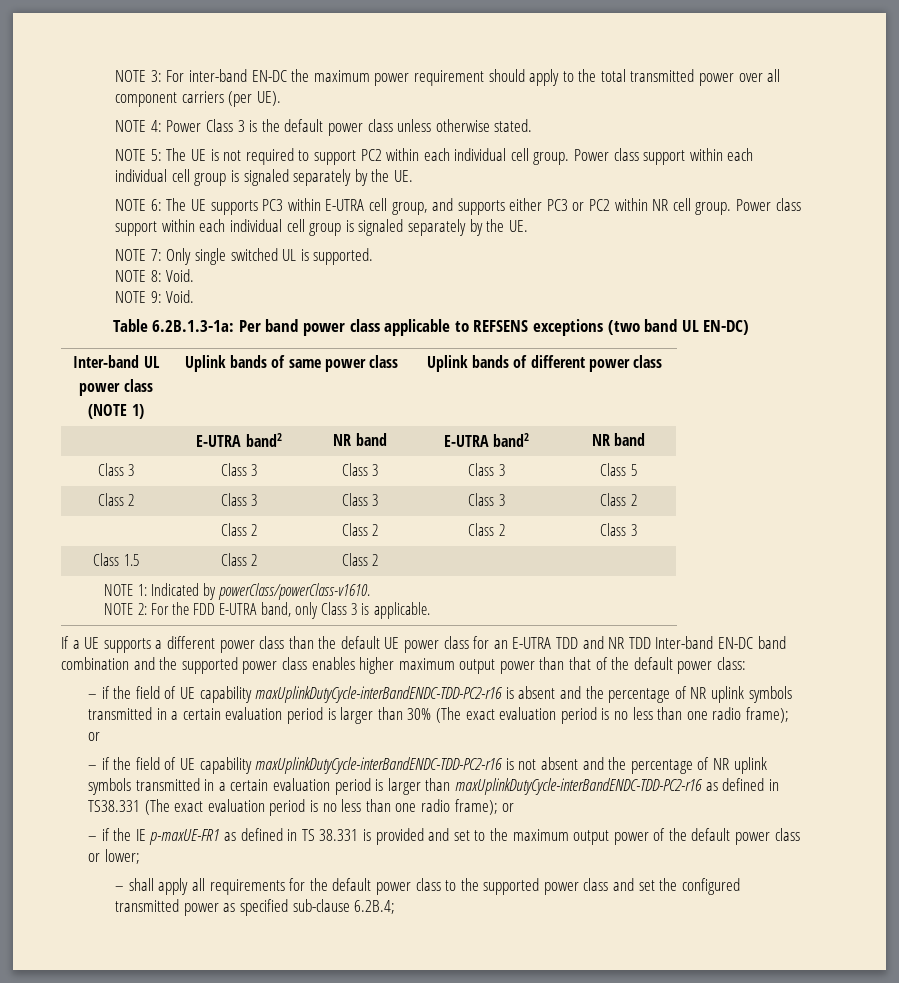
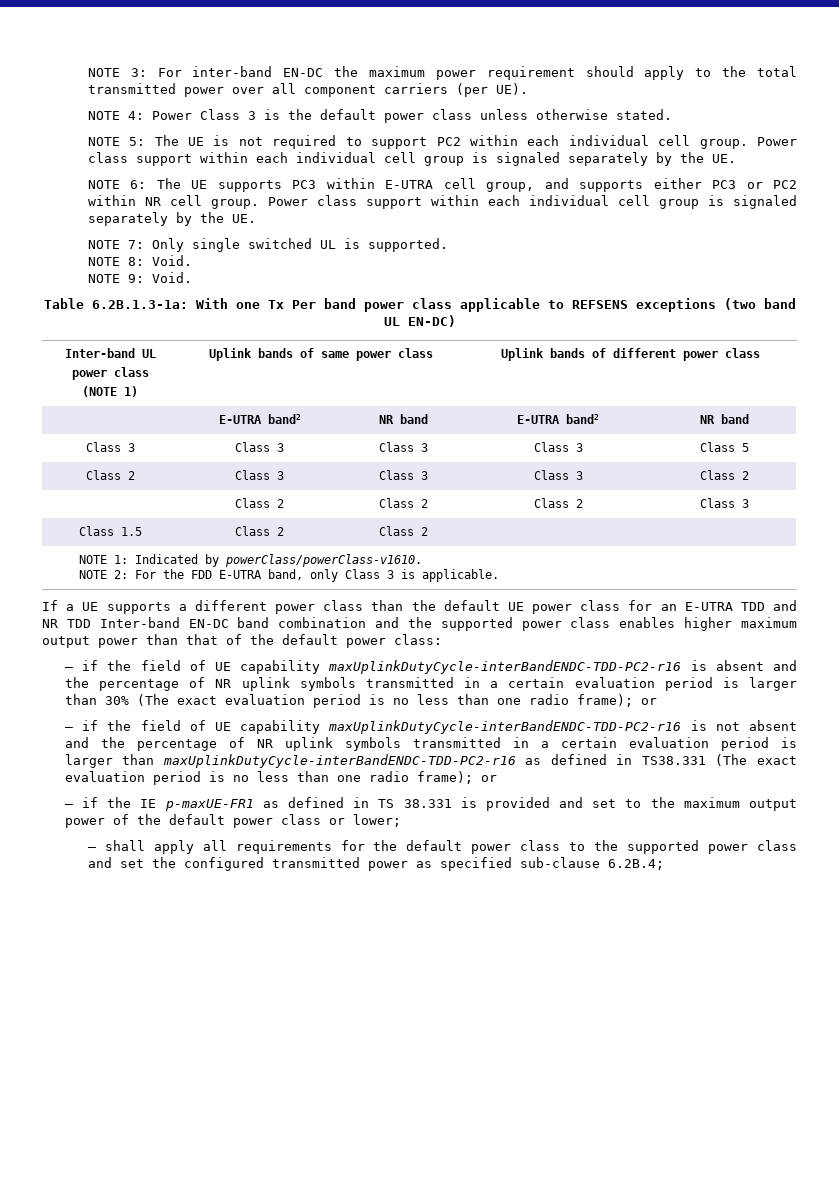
- Table 6.2B.1.3-1a: Per band power class applicable to REFSENS exceptions (two band UL EN-DC)
+ Table 6.2B.1.3-1a: With one Tx Per band power class applicable to REFSENS exceptions (two band UL EN-DC)

